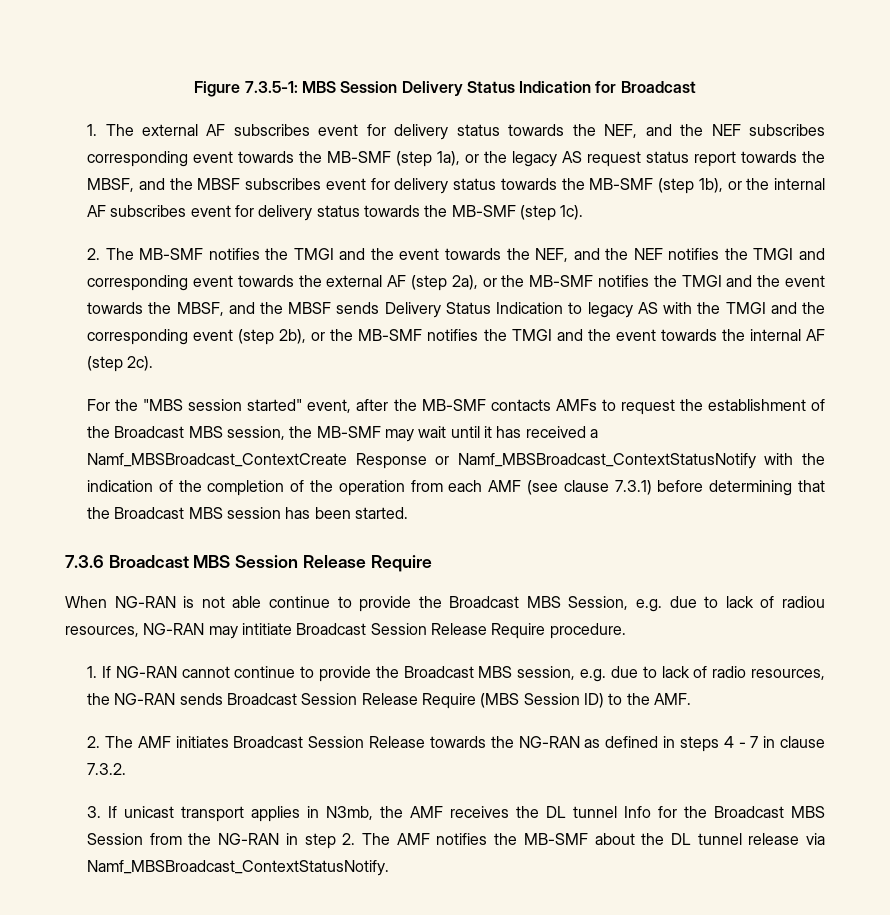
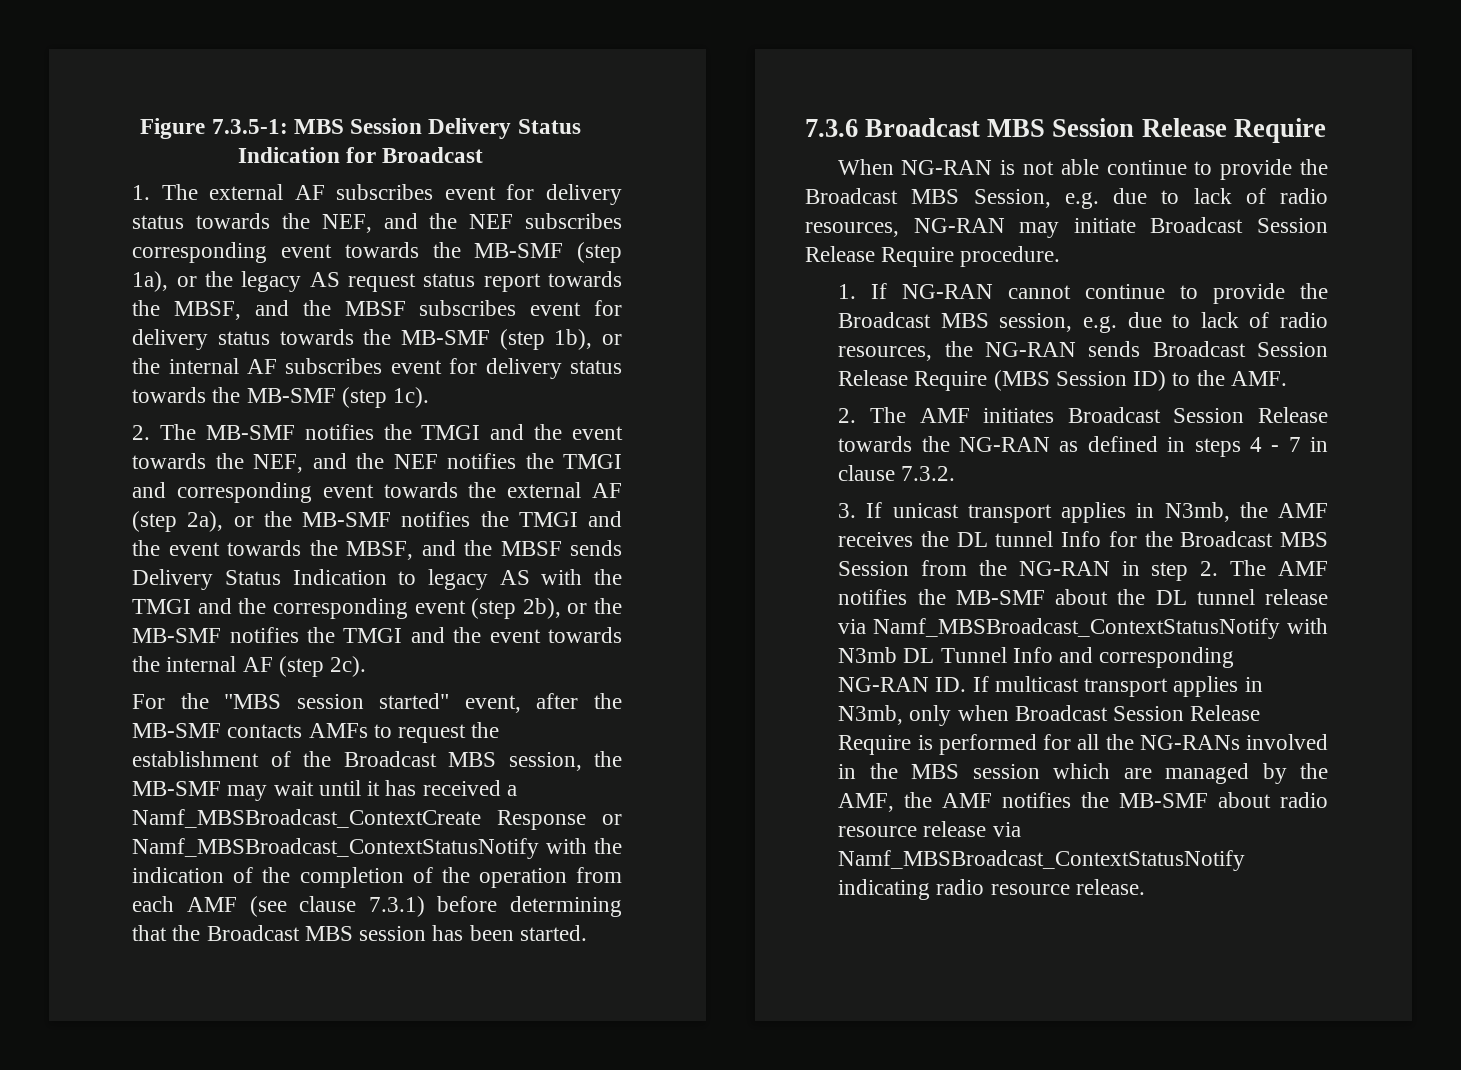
- When NG-RAN is not able continue to provide the Broadcast MBS Session, e.g. due to lack of radiou resources, NG-RAN may intitiate Broadcast Session Release Require procedure.
+ When NG-RAN is not able continue to provide the Broadcast MBS Session, e.g. due to lack of radio resources, NG-RAN may initiate Broadcast Session Release Require procedure.
- 3. If unicast transport applies in N3mb, the AMF receives the DL tunnel Info for the Broadcast MBS Session from the NG-RAN in step 2. The AMF notifies the MB-SMF about the DL tunnel release via Namf_MBSBroadcast_ContextStatusNotify.
+ 3. If unicast transport applies in N3mb, the AMF receives the DL tunnel Info for the Broadcast MBS Session from the NG-RAN in step 2. The AMF notifies the MB-SMF about the DL tunnel release via Namf_MBSBroadcast_ContextStatusNotify with N3mb DL Tunnel Info and corresponding NG-RAN ID. If multicast transport applies in N3mb, only when Broadcast Session Release Require is performed for all the NG-RANs involved in the MBS session which are managed by the AMF, the AMF notifies the MB-SMF about radio resource release via Namf_MBSBroadcast_ContextStatusNotify indicating radio resource release.

